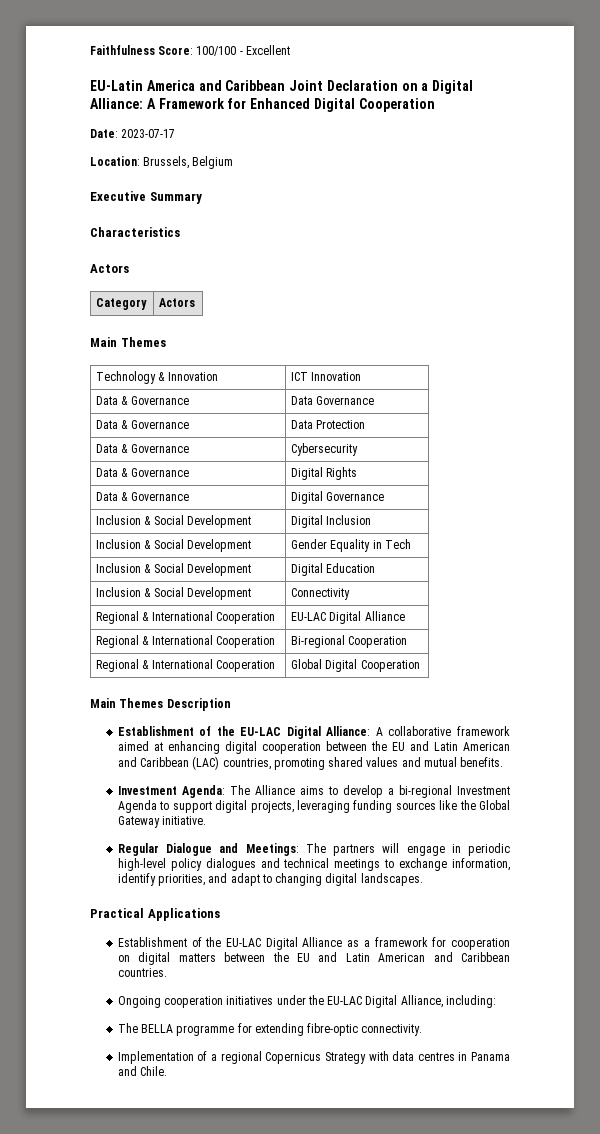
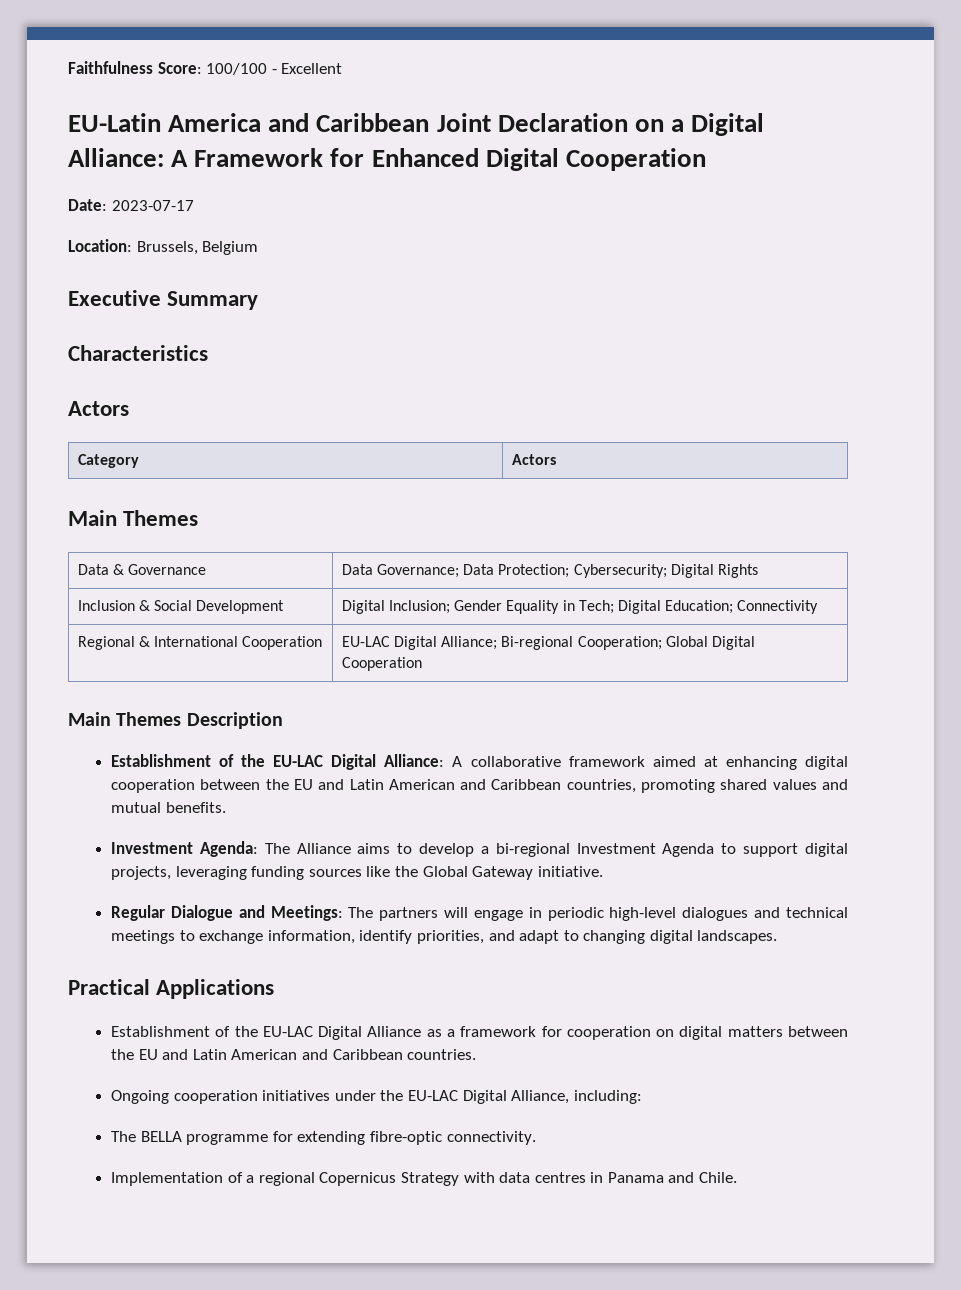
- Technology & Innovation | ICT Innovation
- Data & Governance | Data Governance
- Data & Governance | Data Protection
- Data & Governance | Cybersecurity
- Data & Governance | Digital Rights
- Data & Governance | Digital Governance
- Inclusion & Social Development | Digital Inclusion
- Inclusion & Social Development | Gender Equality in Tech
- Inclusion & Social Development | Digital Education
- Inclusion & Social Development | Connectivity
+ Data & Governance | Data Governance; Data Protection; Cybersecurity; Digital Rights
+ Inclusion & Social Development | Digital Inclusion; Gender Equality in Tech; Digital Education; Connectivity
- Regional & International Cooperation | EU-LAC Digital Alliance
- Regional & International Cooperation | Bi-regional Cooperation
- Regional & International Cooperation | Global Digital Cooperation
+ Regional & International Cooperation | EU-LAC Digital Alliance; Bi-regional Cooperation; Global Digital Cooperation
- Establishment of the EU-LAC Digital Alliance: A collaborative framework aimed at enhancing digital cooperation between the EU and Latin American and Caribbean (LAC) countries, promoting shared values and mutual benefits.
+ Establishment of the EU-LAC Digital Alliance: A collaborative framework aimed at enhancing digital cooperation between the EU and Latin American and Caribbean countries, promoting shared values and mutual benefits.
- Regular Dialogue and Meetings: The partners will engage in periodic high-level policy dialogues and technical meetings to exchange information, identify priorities, and adapt to changing digital landscapes.
+ Regular Dialogue and Meetings: The partners will engage in periodic high-level dialogues and technical meetings to exchange information, identify priorities, and adapt to changing digital landscapes.

